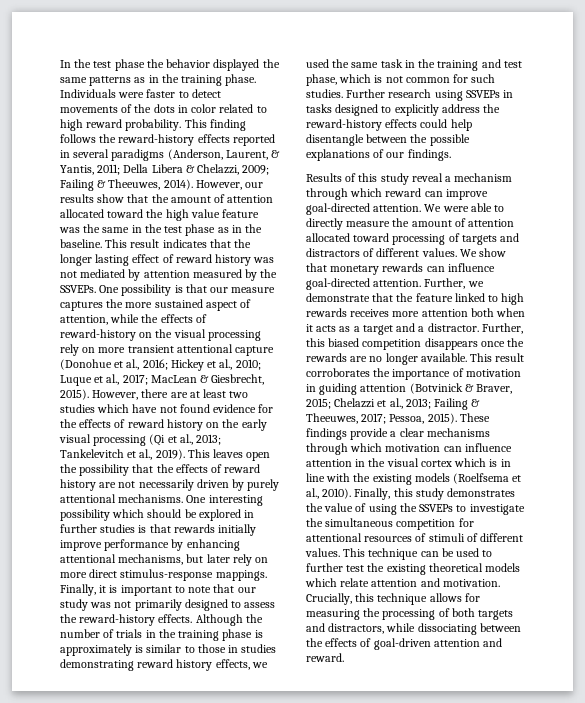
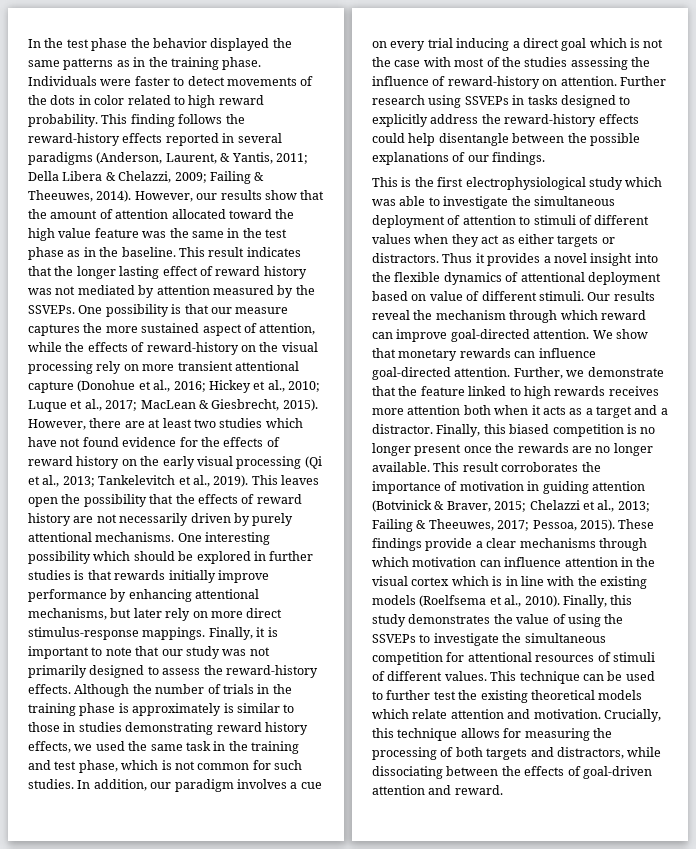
+ In addition, our paradigm involves a cue on every trial inducing a direct goal which is not the case with most of the studies assessing the influence of reward-history on attention.
- Results of this study reveal a mechanism through which reward can improve goal-directed attention.
+ This is the first electrophysiological study which was able to investigate the simultaneous deployment of attention to stimuli of different values when they act as either targets or distractors. Thus it provides a novel insight into the flexible dynamics of attentional deployment based on value of different stimuli. Our results reveal the mechanism through which reward can improve goal-directed attention.
- We were able to directly measure the amount of attention allocated toward processing of targets and distractors of different values. We show that monetary rewards can influence goal-directed attention.
+ We show that monetary rewards can influence goal-directed attention.
- Further, this biased competition disappears once the rewards are no longer available.
+ Finally, this biased competition is no longer present once the rewards are no longer available.

